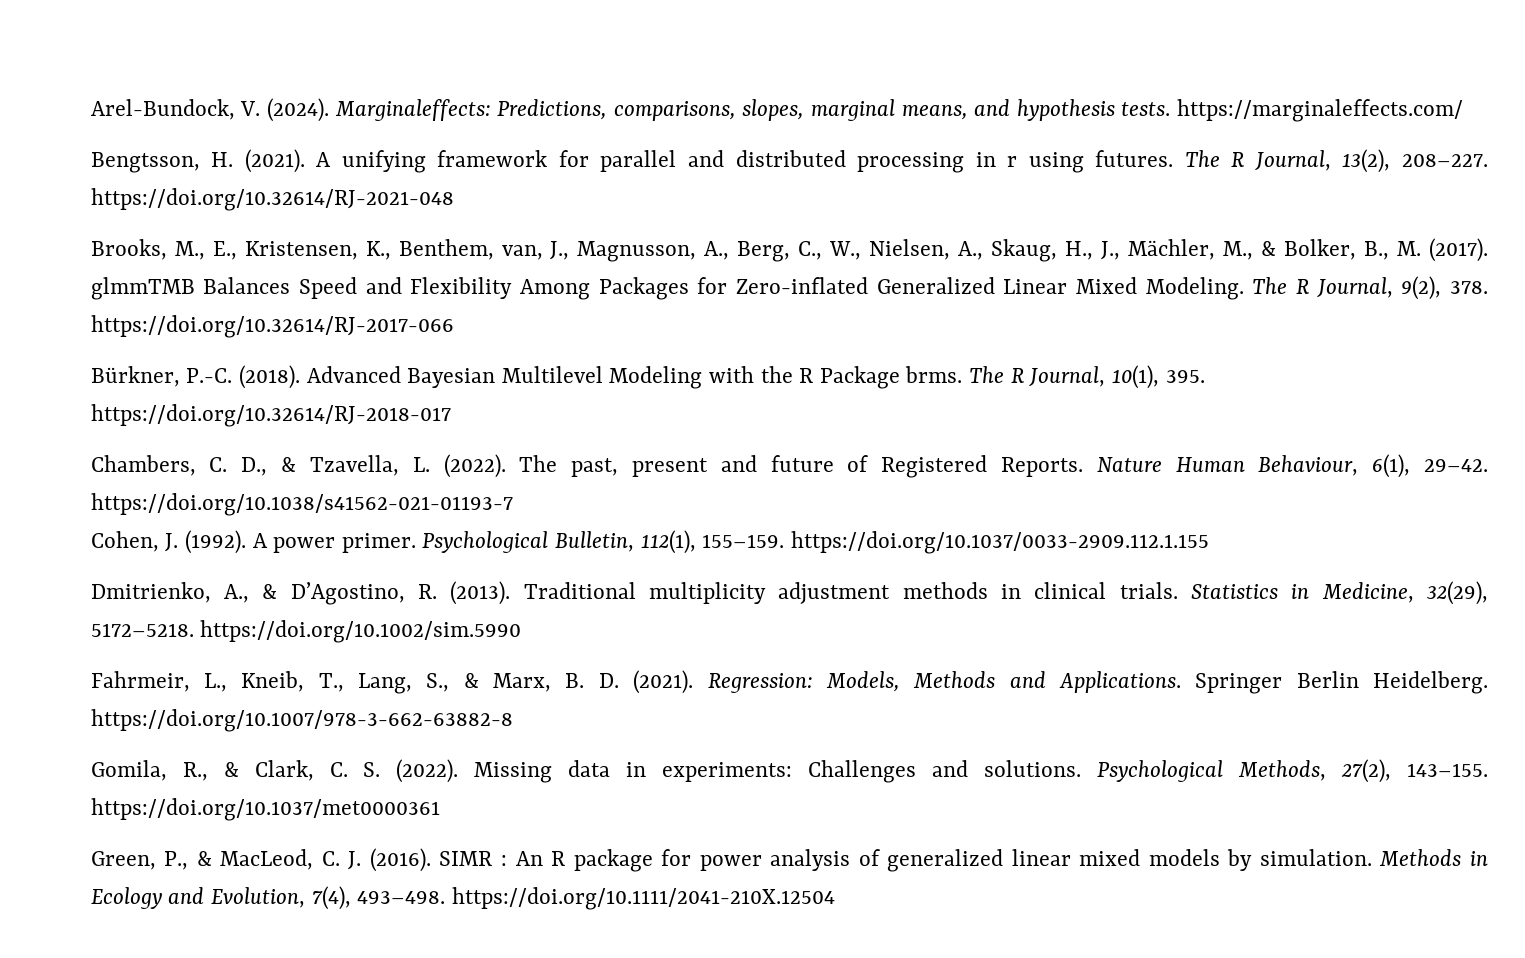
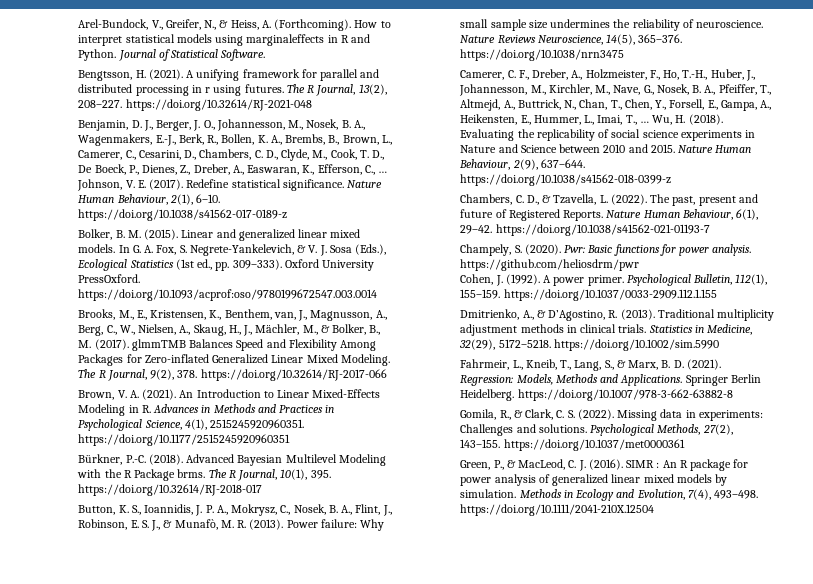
- Arel-Bundock, V. (2024). Marginaleffects: Predictions, comparisons, slopes, marginal means, and hypothesis tests. https://marginaleffects.com/
+ Arel-Bundock, V., Greifer, N., & Heiss, A. (Forthcoming). How to interpret statistical models using marginaleffects in R and Python. Journal of Statistical Software.
+ Benjamin, D. J., Berger, J. O., Johannesson, M., Nosek, B. A., Wagenmakers, E.-J., Berk, R., Bollen, K. A., Brembs, B., Brown, L., Camerer, C., Cesarini, D., Chambers, C. D., Clyde, M., Cook, T. D., De Boeck, P., Dienes, Z., Dreber, A., Easwaran, K., Efferson, C., … Johnson, V. E. (2017). Redefine statistical significance. Nature Human Behaviour, 2(1), 6–10. https://doi.org/10.1038/s41562-017-0189-z
+ Bolker, B. M. (2015). Linear and generalized linear mixed models. In G. A. Fox, S. Negrete-Yankelevich, & V. J. Sosa (Eds.), Ecological Statistics (1st ed., pp. 309–333). Oxford University PressOxford. https://doi.org/10.1093/acprof:oso/9780199672547.003.0014
+ Brown, V. A. (2021). An Introduction to Linear Mixed-Effects Modeling in R. Advances in Methods and Practices in Psychological Science, 4(1), 2515245920960351. https://doi.org/10.1177/2515245920960351
+ Button, K. S., Ioannidis, J. P. A., Mokrysz, C., Nosek, B. A., Flint, J., Robinson, E. S. J., & Munafò, M. R. (2013). Power failure: Why small sample size undermines the reliability of neuroscience. Nature Reviews Neuroscience, 14(5), 365–376. https://doi.org/10.1038/nrn3475
+ Camerer, C. F., Dreber, A., Holzmeister, F., Ho, T.-H., Huber, J., Johannesson, M., Kirchler, M., Nave, G., Nosek, B. A., Pfeiffer, T., Altmejd, A., Buttrick, N., Chan, T., Chen, Y., Forsell, E., Gampa, A., Heikensten, E., Hummer, L., Imai, T., … Wu, H. (2018). Evaluating the replicability of social science experiments in Nature and Science between 2010 and 2015. Nature Human Behaviour, 2(9), 637–644. https://doi.org/10.1038/s41562-018-0399-z
+ Champely, S. (2020). Pwr: Basic functions for power analysis. https://github.com/heliosdrm/pwr

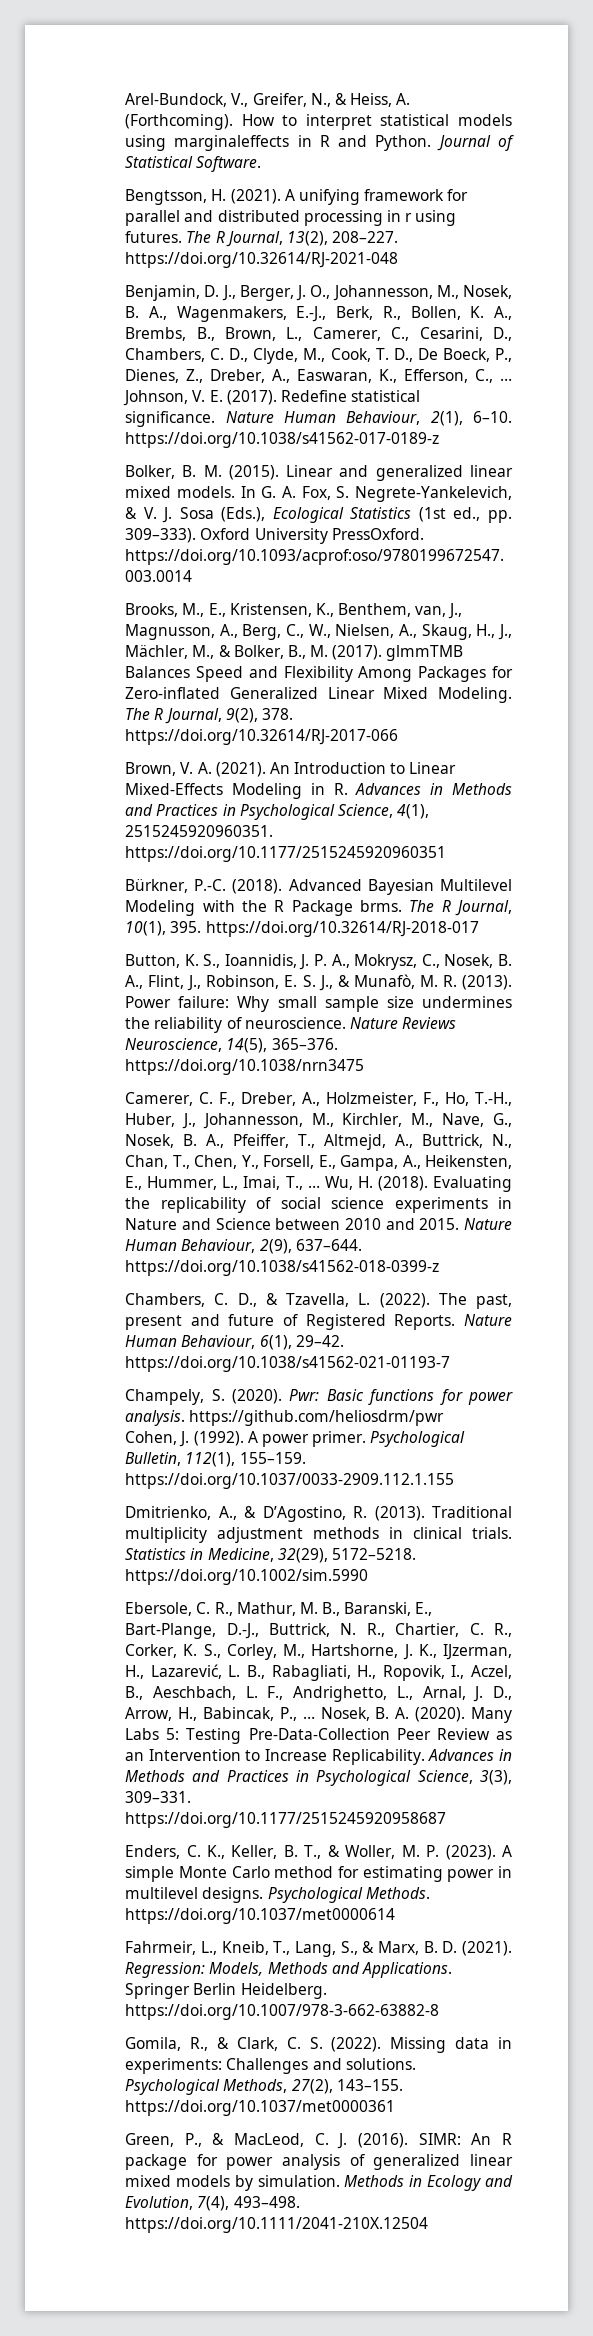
+ Ebersole, C. R., Mathur, M. B., Baranski, E., Bart-Plange, D.-J., Buttrick, N. R., Chartier, C. R., Corker, K. S., Corley, M., Hartshorne, J. K., IJzerman, H., Lazarević, L. B., Rabagliati, H., Ropovik, I., Aczel, B., Aeschbach, L. F., Andrighetto, L., Arnal, J. D., Arrow, H., Babincak, P., … Nosek, B. A. (2020). Many Labs 5: Testing Pre-Data-Collection Peer Review as an Intervention to Increase Replicability. Advances in Methods and Practices in Psychological Science, 3(3), 309–331. https://doi.org/10.1177/2515245920958687
+ Enders, C. K., Keller, B. T., & Woller, M. P. (2023). A simple Monte Carlo method for estimating power in multilevel designs. Psychological Methods. https://doi.org/10.1037/met0000614
- SIMR : An R package for power analysis of generalized linear mixed models by simulation.
+ SIMR: An R package for power analysis of generalized linear mixed models by simulation.

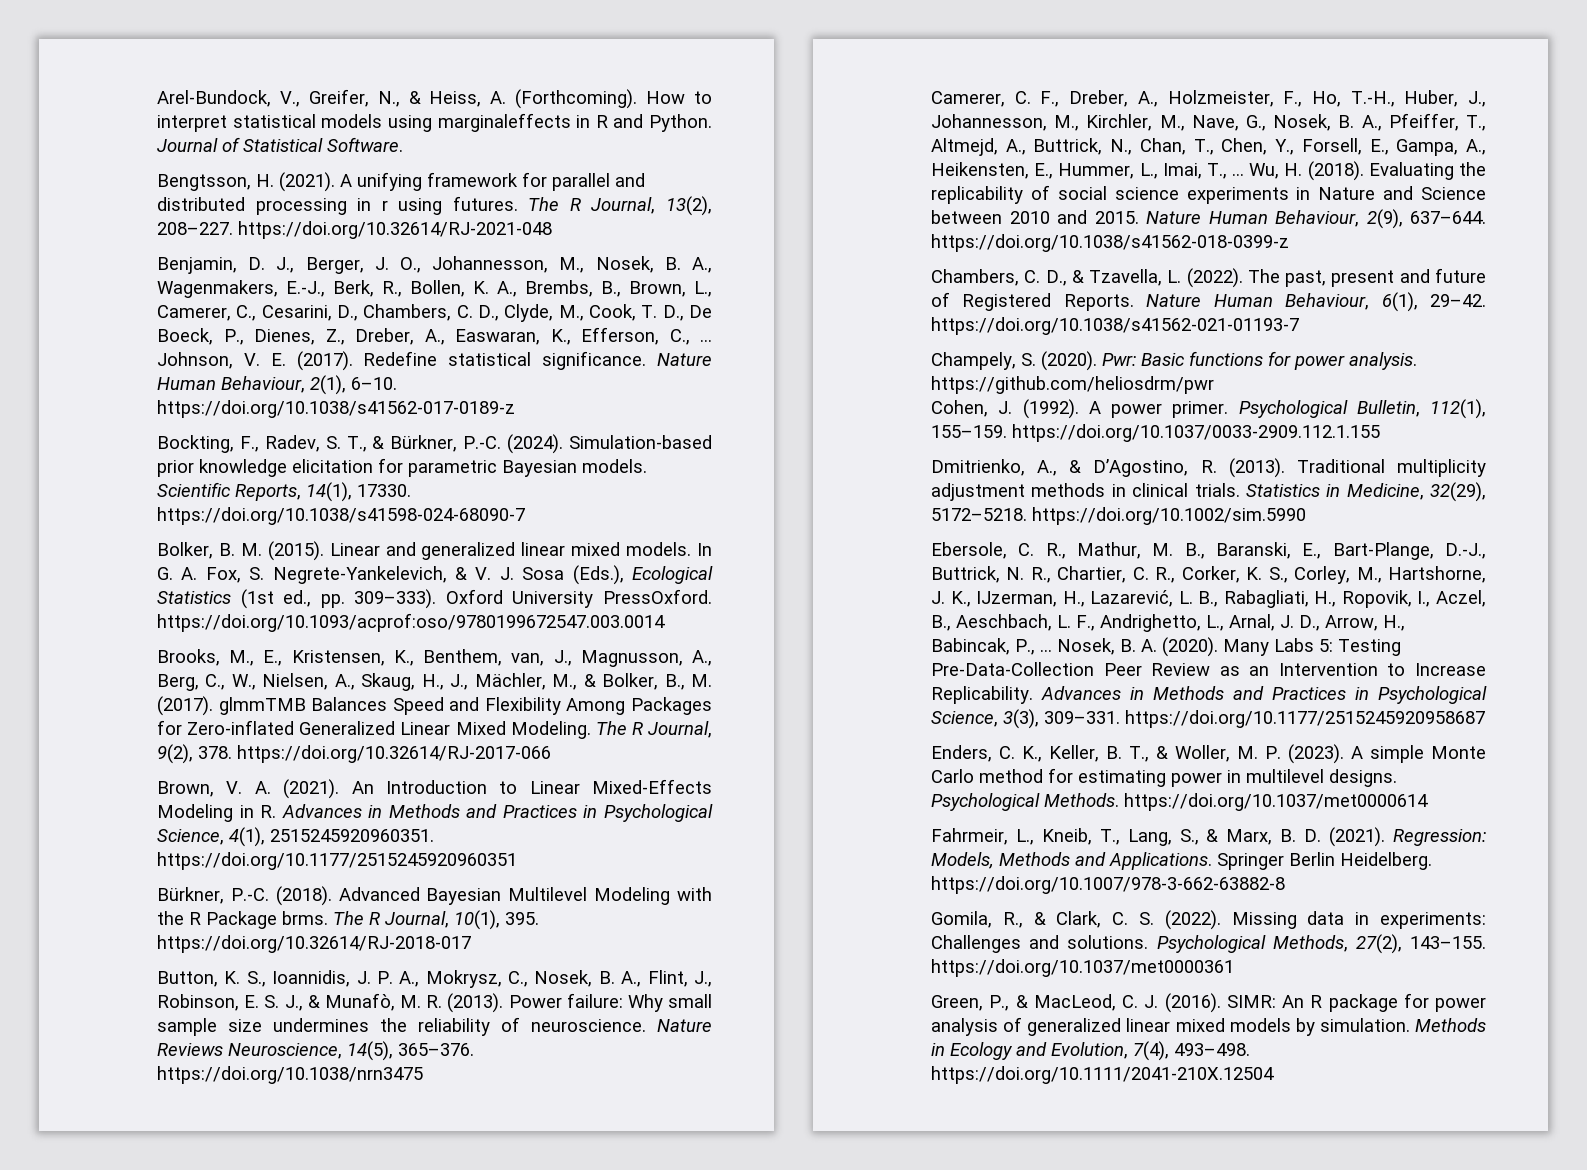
+ Bockting, F., Radev, S. T., & Bürkner, P.-C. (2024). Simulation-based prior knowledge elicitation for parametric Bayesian models. Scientific Reports, 14(1), 17330. https://doi.org/10.1038/s41598-024-68090-7

